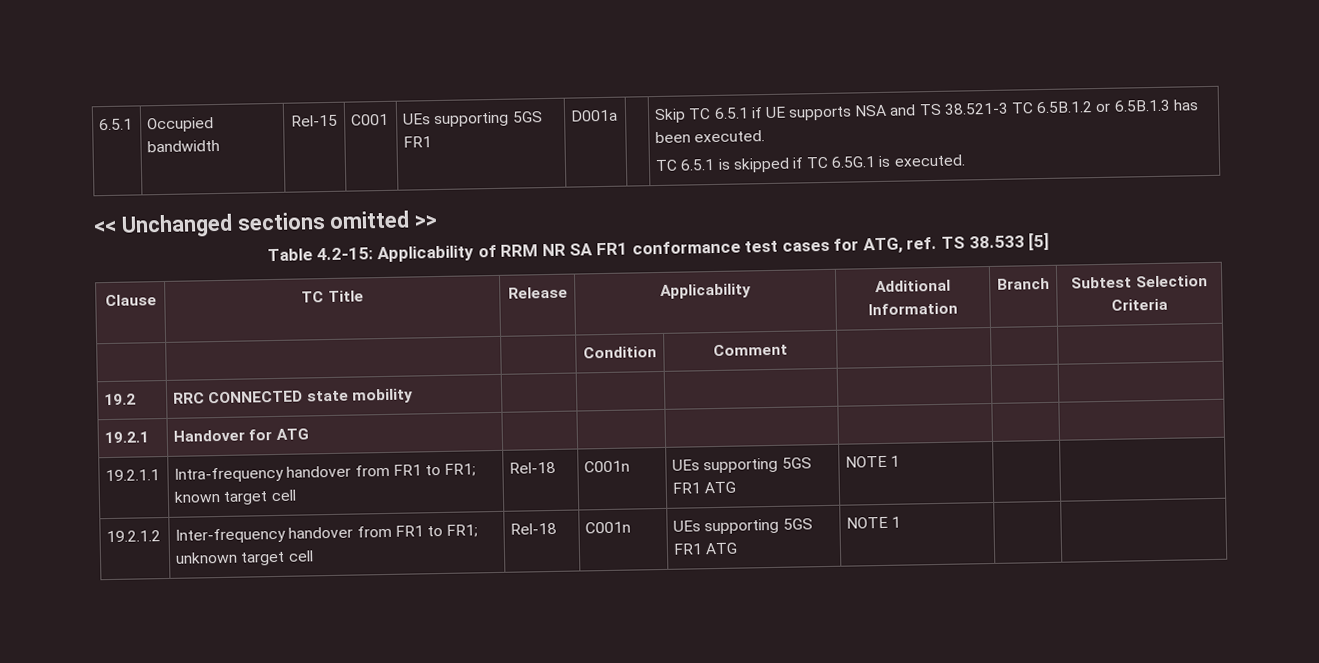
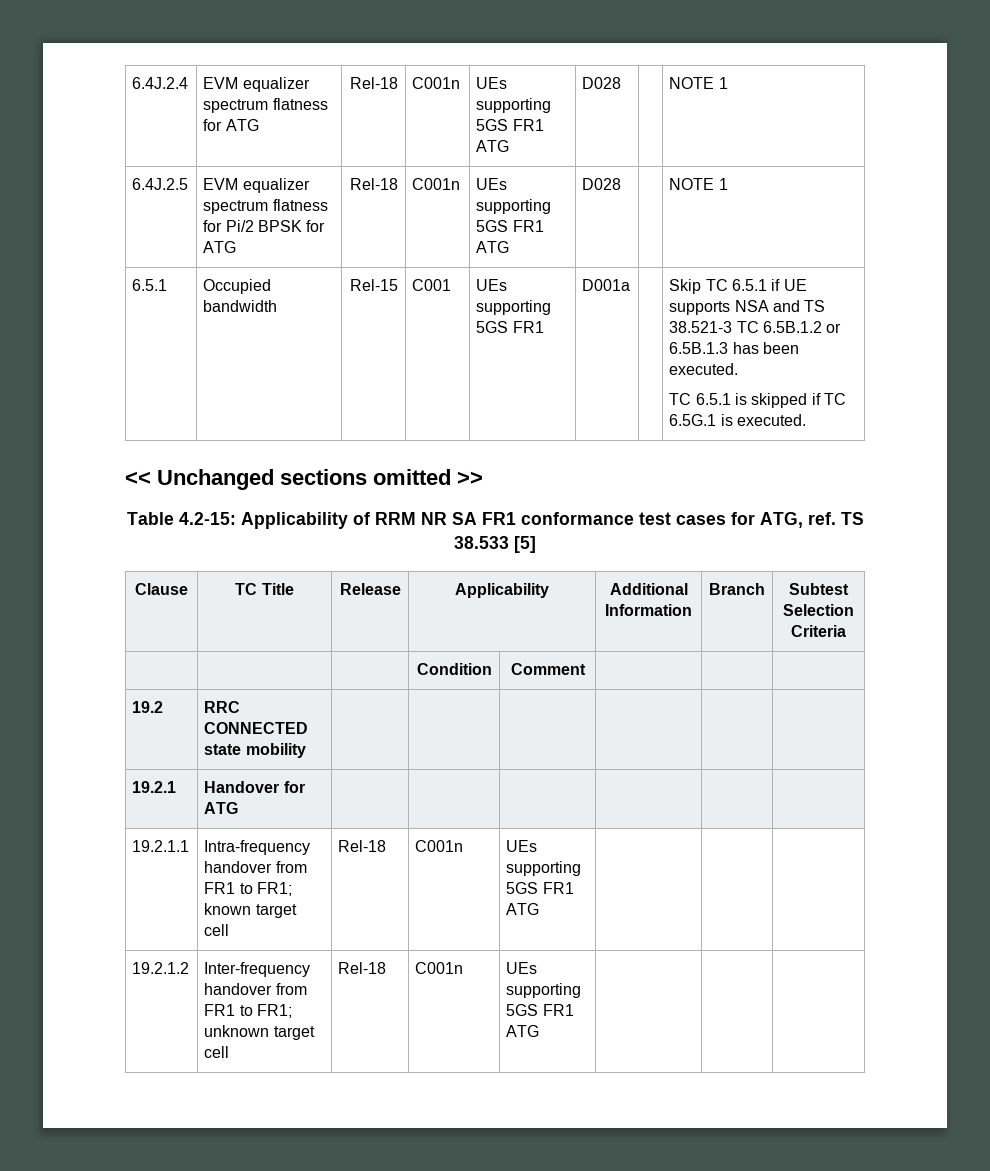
+ 6.4J.2.4 | EVM equalizer spectrum flatness for ATG | Rel-18 | C001n | UEs supporting 5GS FR1 ATG | D028 | | NOTE 1
+ 6.4J.2.5 | EVM equalizer spectrum flatness for Pi/2 BPSK for ATG | Rel-18 | C001n | UEs supporting 5GS FR1 ATG | D028 | | NOTE 1
- 19.2.1.1 | Intra-frequency handover from FR1 to FR1; known target cell | Rel-18 | C001n | UEs supporting 5GS FR1 ATG | NOTE 1 | |
+ 19.2.1.1 | Intra-frequency handover from FR1 to FR1; known target cell | Rel-18 | C001n | UEs supporting 5GS FR1 ATG | | |
- 19.2.1.2 | Inter-frequency handover from FR1 to FR1; unknown target cell | Rel-18 | C001n | UEs supporting 5GS FR1 ATG | NOTE 1 | |
+ 19.2.1.2 | Inter-frequency handover from FR1 to FR1; unknown target cell | Rel-18 | C001n | UEs supporting 5GS FR1 ATG | | |

